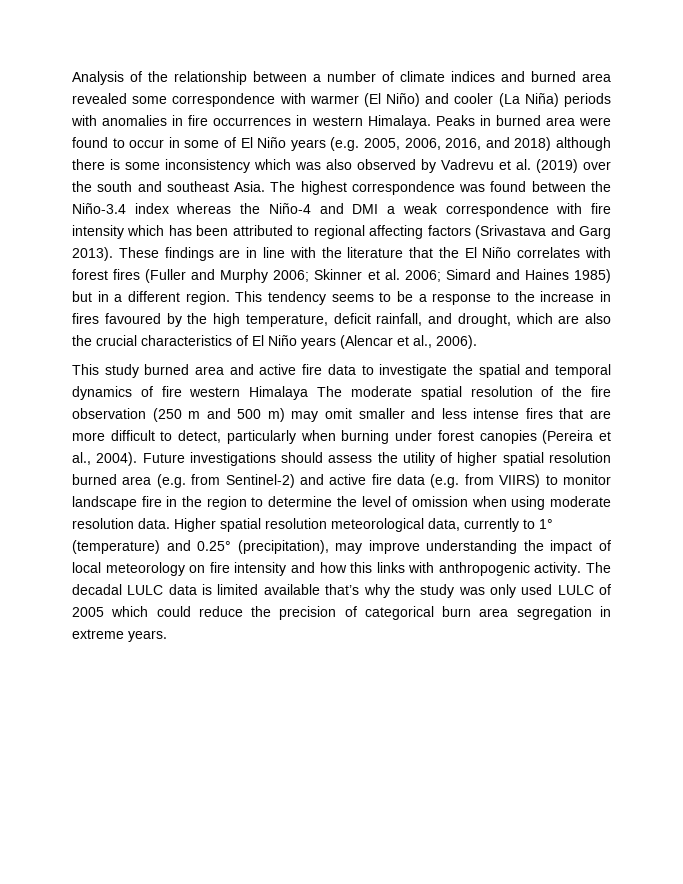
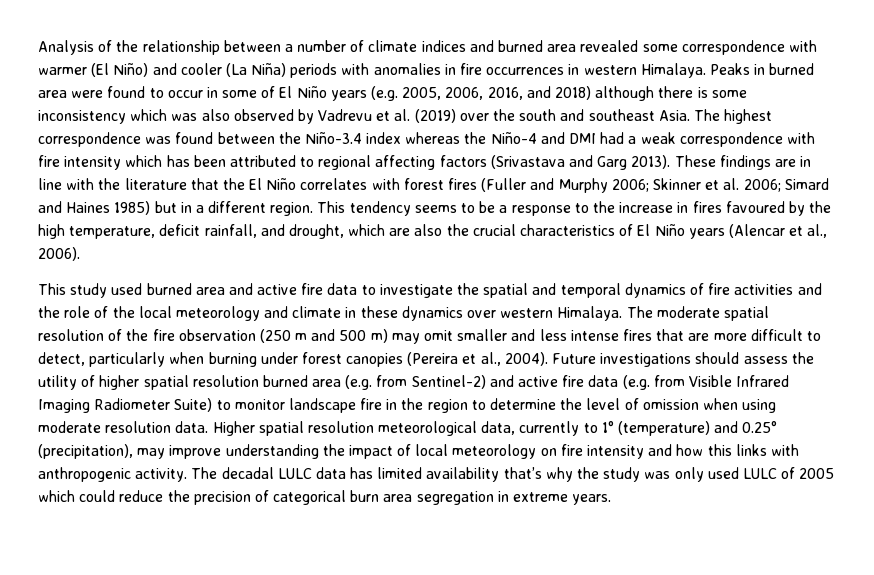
- The highest correspondence was found between the Niño-3.4 index whereas the Niño-4 and DMI a weak correspondence with fire intensity which has been attributed to regional affecting factors (Srivastava and Garg 2013).
+ The highest correspondence was found between the Niño-3.4 index whereas the Niño-4 and DMI had a weak correspondence with fire intensity which has been attributed to regional affecting factors (Srivastava and Garg 2013).
- This study burned area and active fire data to investigate the spatial and temporal dynamics of fire western Himalaya The moderate spatial resolution of the fire observation (250 m and 500 m) may omit smaller and less intense fires that are more difficult to detect, particularly when burning under forest canopies (Pereira et al., 2004).
+ This study used burned area and active fire data to investigate the spatial and temporal dynamics of fire activities and the role of the local meteorology and climate in these dynamics over western Himalaya. The moderate spatial resolution of the fire observation (250 m and 500 m) may omit smaller and less intense fires that are more difficult to detect, particularly when burning under forest canopies (Pereira et al., 2004).
- Future investigations should assess the utility of higher spatial resolution burned area (e.g. from Sentinel-2) and active fire data (e.g. from VIIRS) to monitor landscape fire in the region to determine the level of omission when using moderate resolution data.
+ Future investigations should assess the utility of higher spatial resolution burned area (e.g. from Sentinel-2) and active fire data (e.g. from Visible Infrared Imaging Radiometer Suite) to monitor landscape fire in the region to determine the level of omission when using moderate resolution data.
- The decadal LULC data is limited available that’s why the study was only used LULC of 2005 which could reduce the precision of categorical burn area segregation in extreme years.
+ The decadal LULC data has limited availability that’s why the study was only used LULC of 2005 which could reduce the precision of categorical burn area segregation in extreme years.

